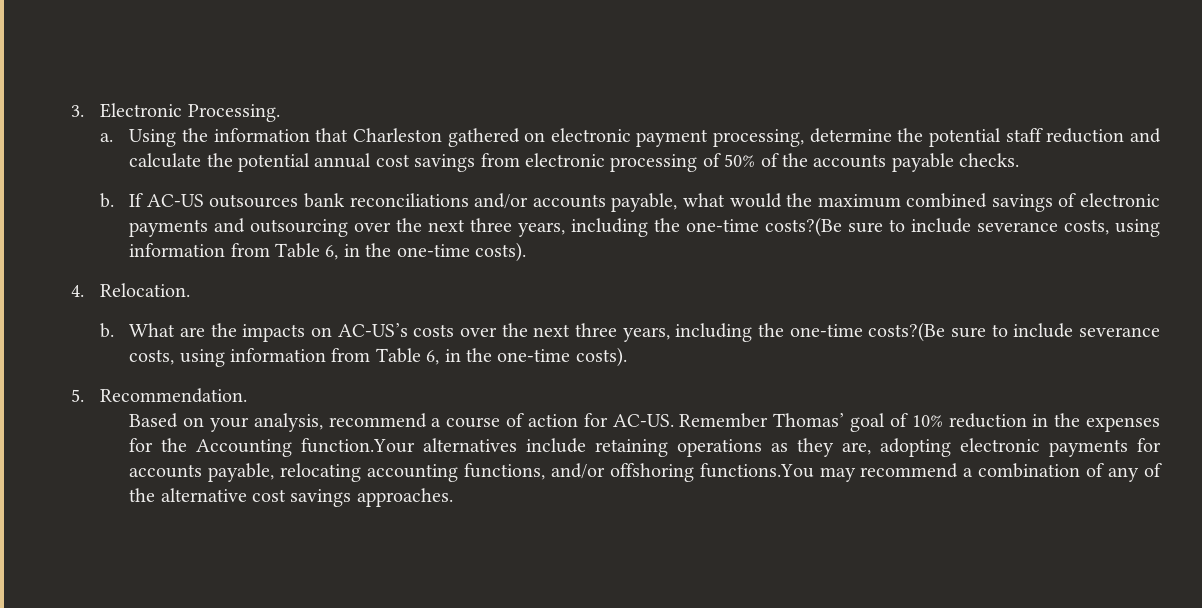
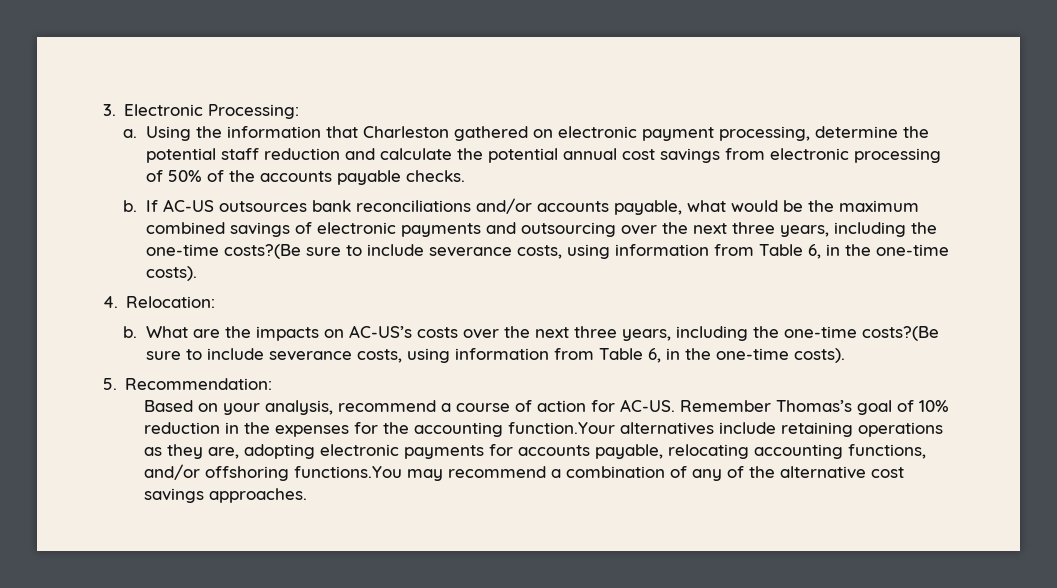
- 3. Electronic Processing.
+ 3. Electronic Processing:
- If AC-US outsources bank reconciliations and/or accounts payable, what would the maximum combined savings of electronic payments and outsourcing over the next three years, including the one-time costs?(Be sure to include severance costs, using information from Table 6, in the one-time costs).
+ If AC-US outsources bank reconciliations and/or accounts payable, what would be the maximum combined savings of electronic payments and outsourcing over the next three years, including the one-time costs?(Be sure to include severance costs, using information from Table 6, in the one-time costs).
- 4. Relocation.
+ 4. Relocation:
- 5. Recommendation.
+ 5. Recommendation:
- Remember Thomas’ goal of 10% reduction in the expenses for the Accounting function.Your alternatives include retaining operations as they are, adopting electronic payments for accounts payable, relocating accounting functions, and/or offshoring functions.You may recommend a combination of any of the alternative cost savings approaches.
+ Remember Thomas’s goal of 10% reduction in the expenses for the accounting function.Your alternatives include retaining operations as they are, adopting electronic payments for accounts payable, relocating accounting functions, and/or offshoring functions.You may recommend a combination of any of the alternative cost savings approaches.

